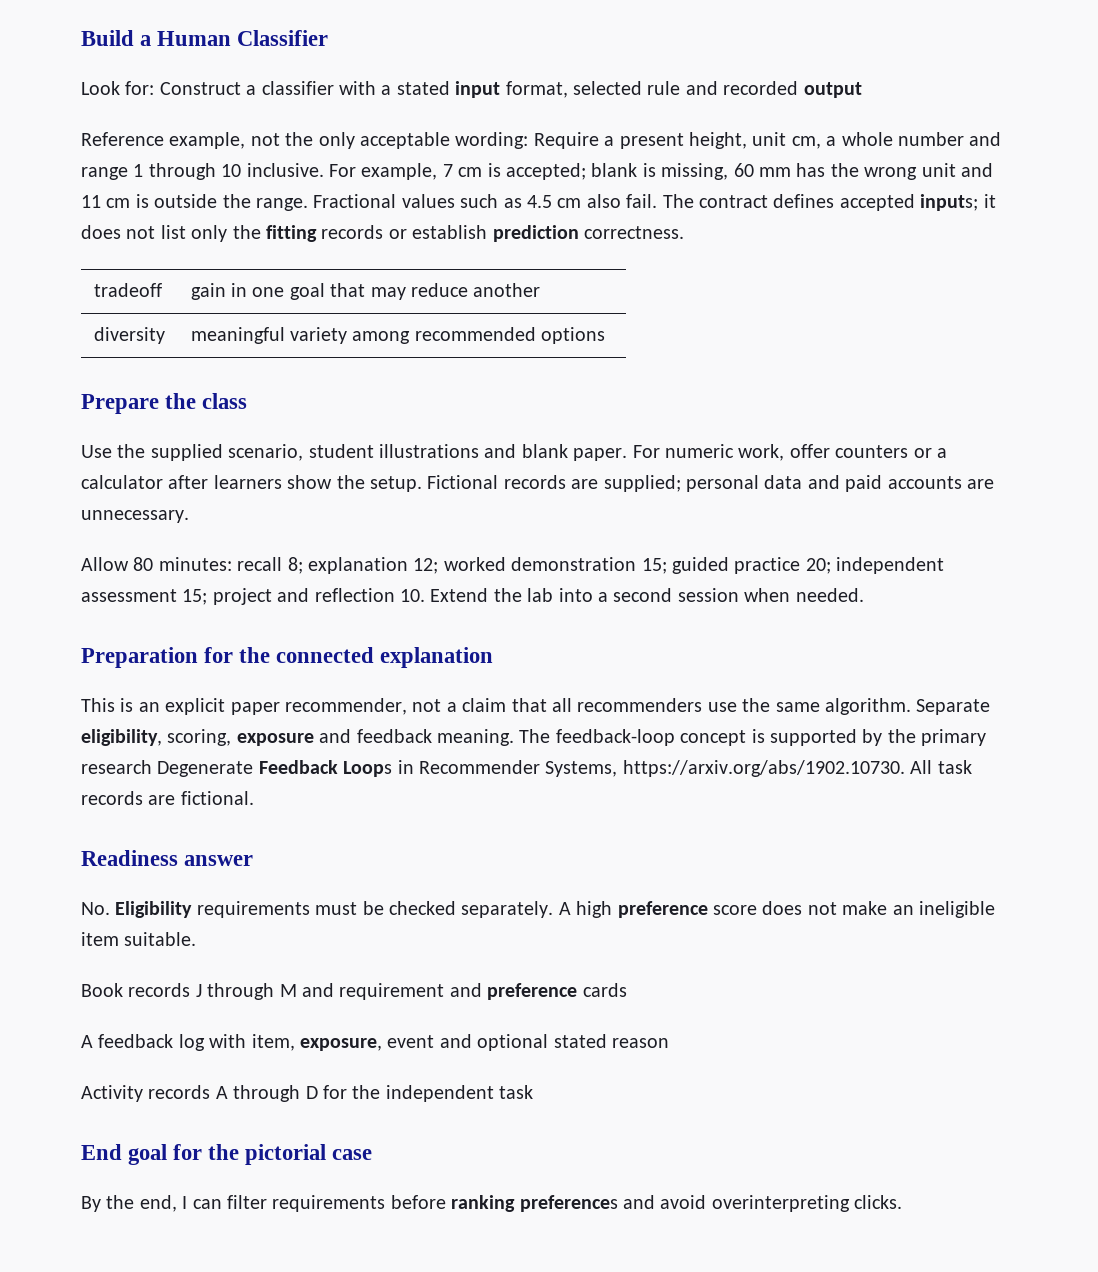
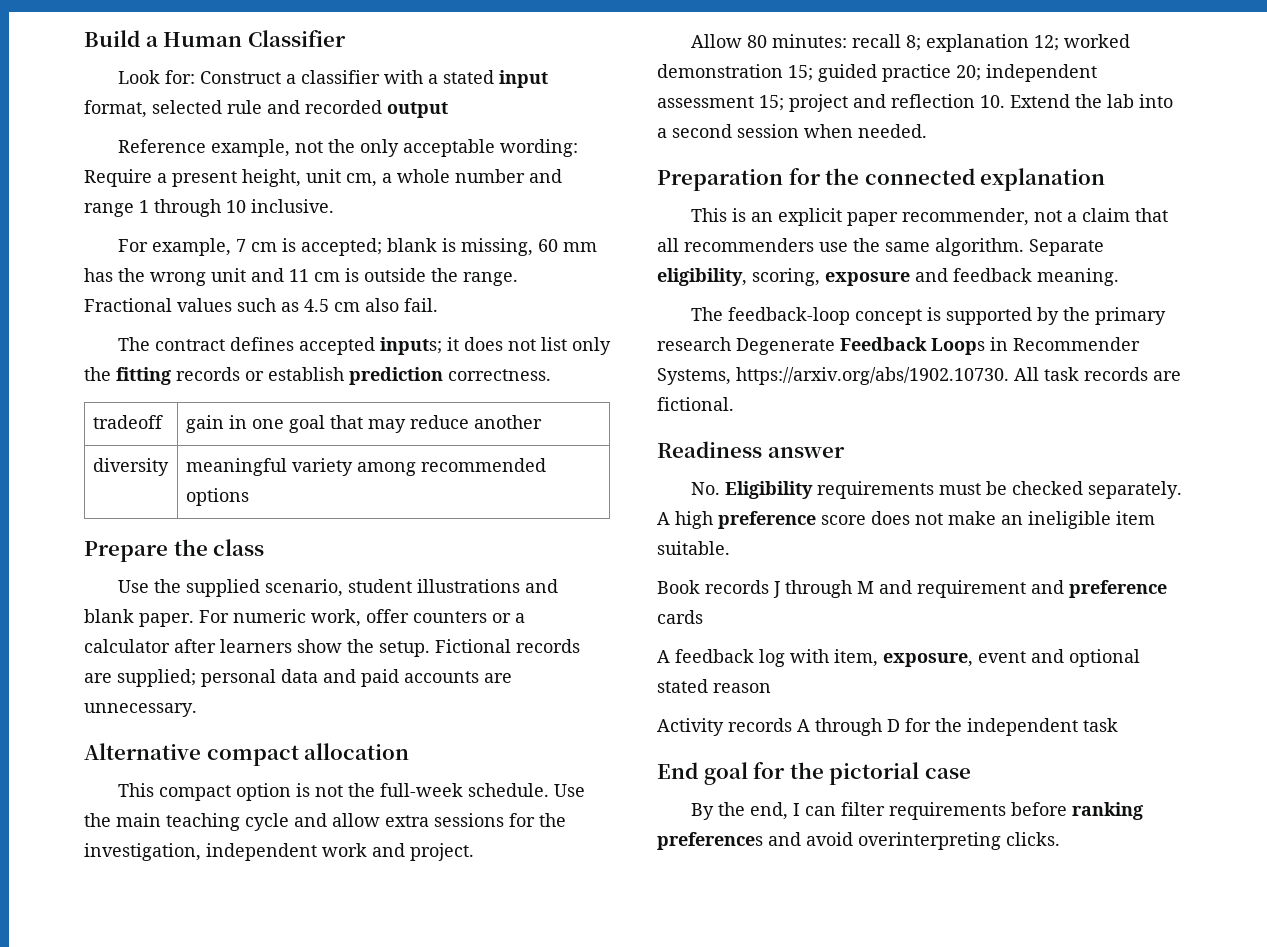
- Reference example, not the only acceptable wording: Require a present height, unit cm, a whole number and range 1 through 10 inclusive. For example, 7 cm is accepted; blank is missing, 60 mm has the wrong unit and 11 cm is outside the range.
+ Reference example, not the only acceptable wording: Require a present height, unit cm, a whole number and range 1 through 10 inclusive.
+ For example, 7 cm is accepted; blank is missing, 60 mm has the wrong unit and 11 cm is outside the range.
- Fractional values such as 4.5 cm also fail. The contract defines accepted inputs; it does not list only the fitting records or establish prediction correctness.
+ Fractional values such as 4.5 cm also fail.
+ The contract defines accepted inputs; it does not list only the fitting records or establish prediction correctness.
+ Alternative compact allocation
+ This compact option is not the full-week schedule. Use the main teaching cycle and allow extra sessions for the investigation, independent work and project.
- Separate eligibility, scoring, exposure and feedback meaning. The feedback-loop concept is supported by the primary research Degenerate Feedback Loops in Recommender Systems, https://arxiv.org/abs/1902.10730. All task records are fictional.
+ Separate eligibility, scoring, exposure and feedback meaning.
+ The feedback-loop concept is supported by the primary research Degenerate Feedback Loops in Recommender Systems, https://arxiv.org/abs/1902.10730. All task records are fictional.

